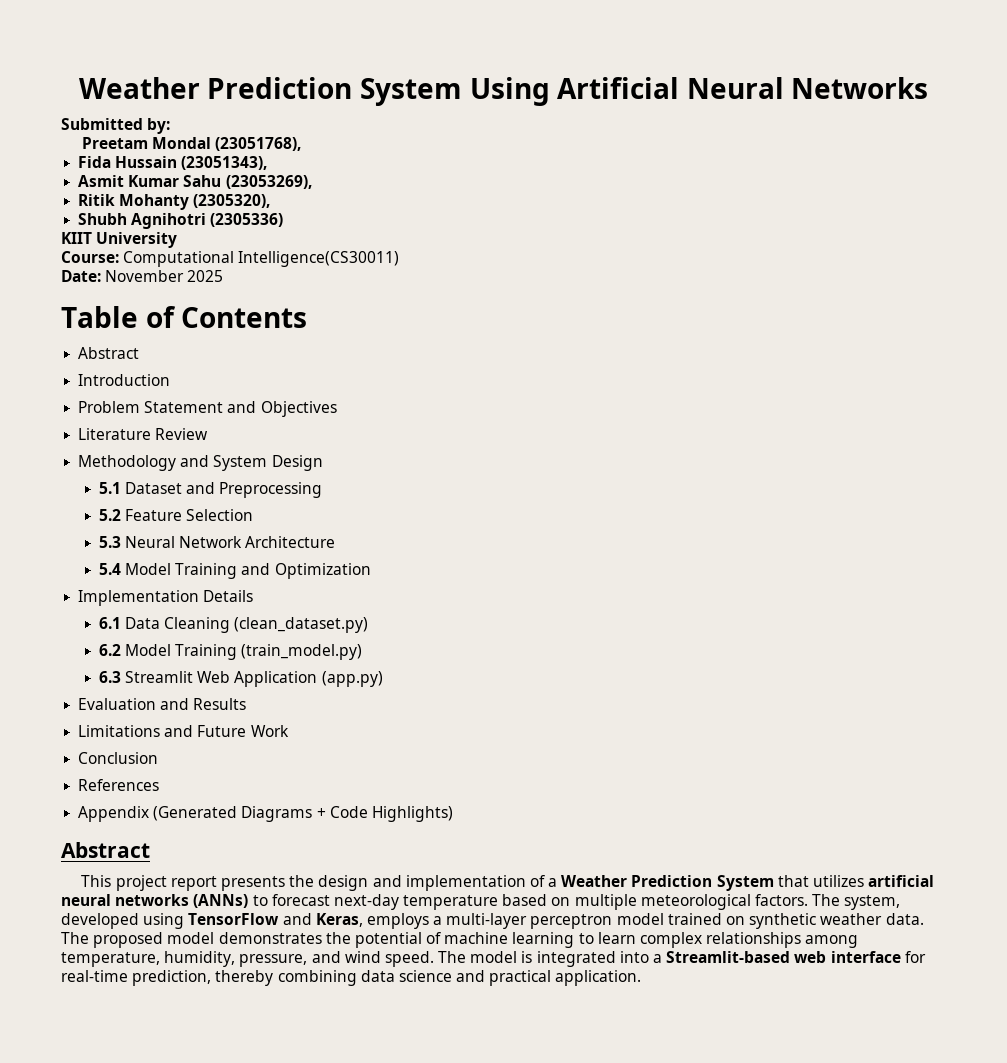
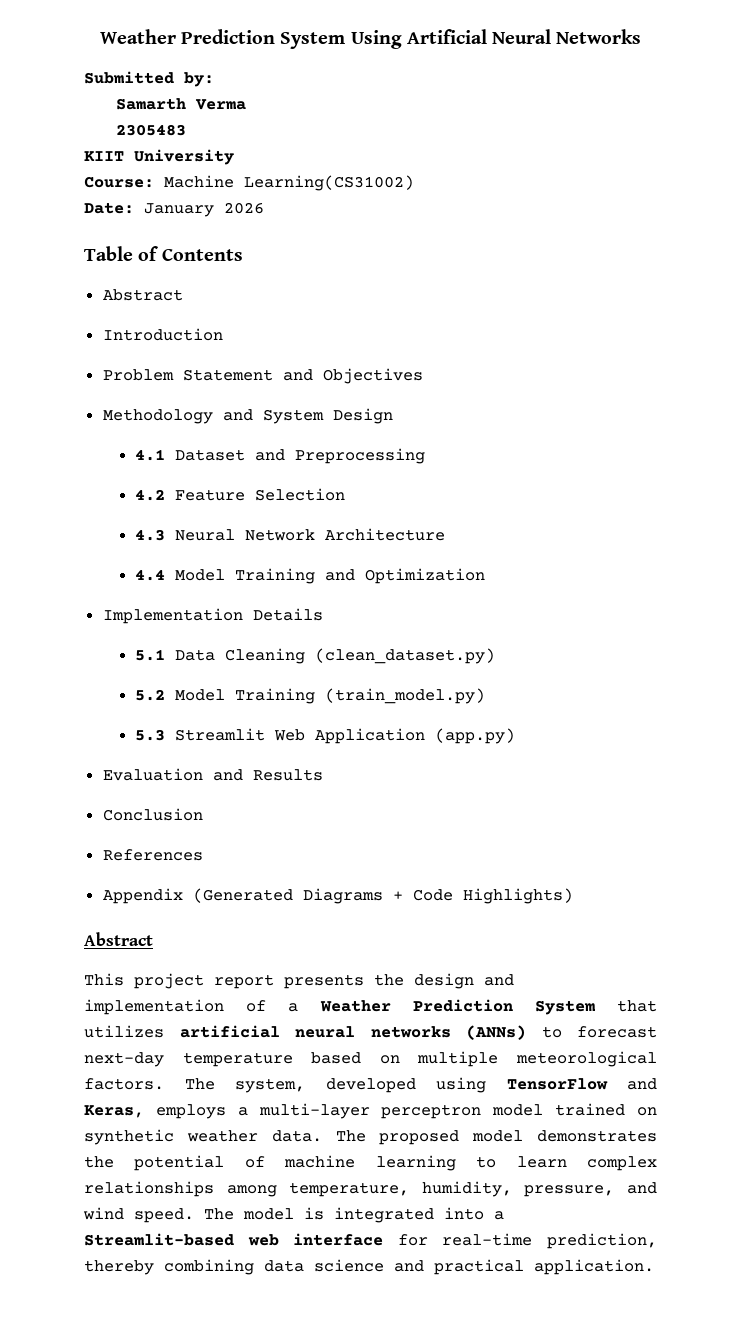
- Preetam Mondal (23051768),
- Fida Hussain (23051343),
- Asmit Kumar Sahu (23053269),
- Ritik Mohanty (2305320),
- Shubh Agnihotri (2305336)
+ Samarth Verma
+ 2305483
- Course: Computational Intelligence(CS30011)
+ Course: Machine Learning(CS31002)
- Date: November 2025
+ Date: January 2026
- Literature Review
- 5.1 Dataset and Preprocessing
+ 4.1 Dataset and Preprocessing
- 5.2 Feature Selection
+ 4.2 Feature Selection
- 5.3 Neural Network Architecture
+ 4.3 Neural Network Architecture
- 5.4 Model Training and Optimization
+ 4.4 Model Training and Optimization
- 6.1 Data Cleaning (clean_dataset.py)
+ 5.1 Data Cleaning (clean_dataset.py)
- 6.2 Model Training (train_model.py)
+ 5.2 Model Training (train_model.py)
- 6.3 Streamlit Web Application (app.py)
+ 5.3 Streamlit Web Application (app.py)
- Limitations and Future Work

